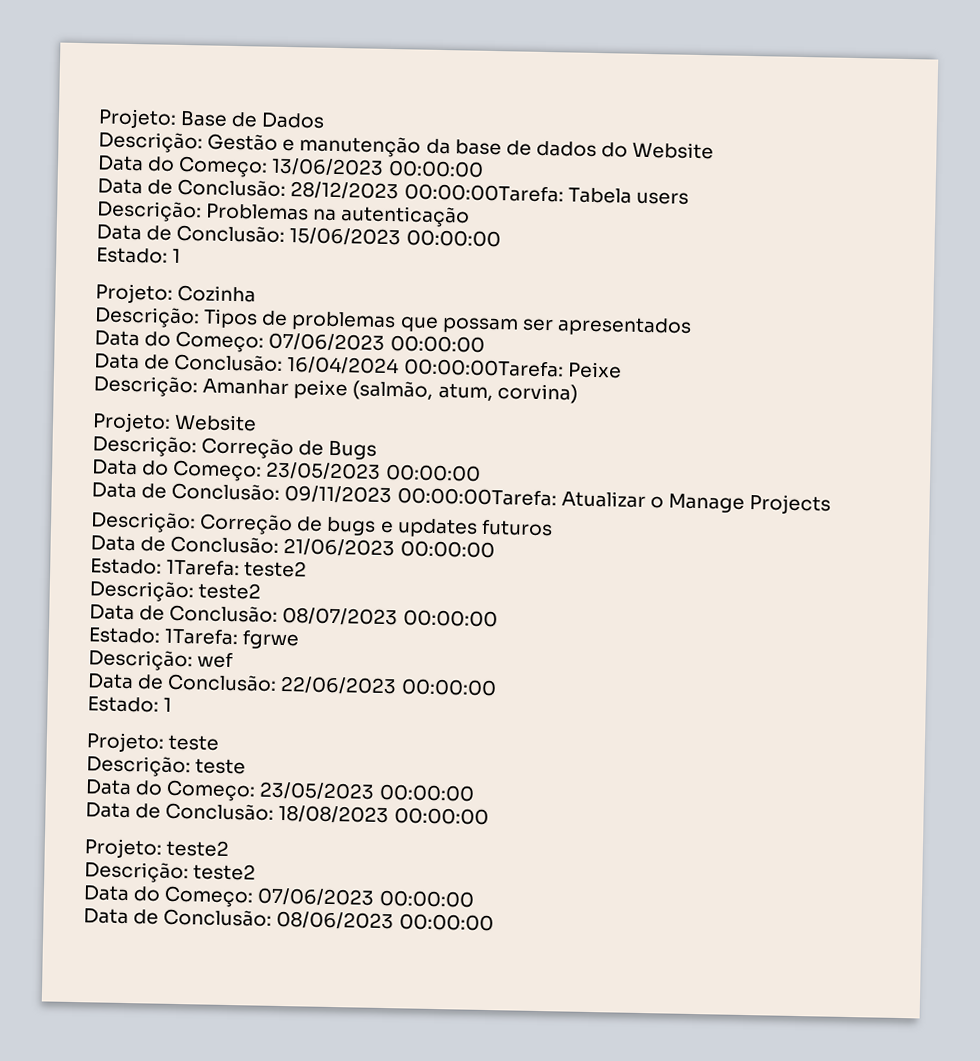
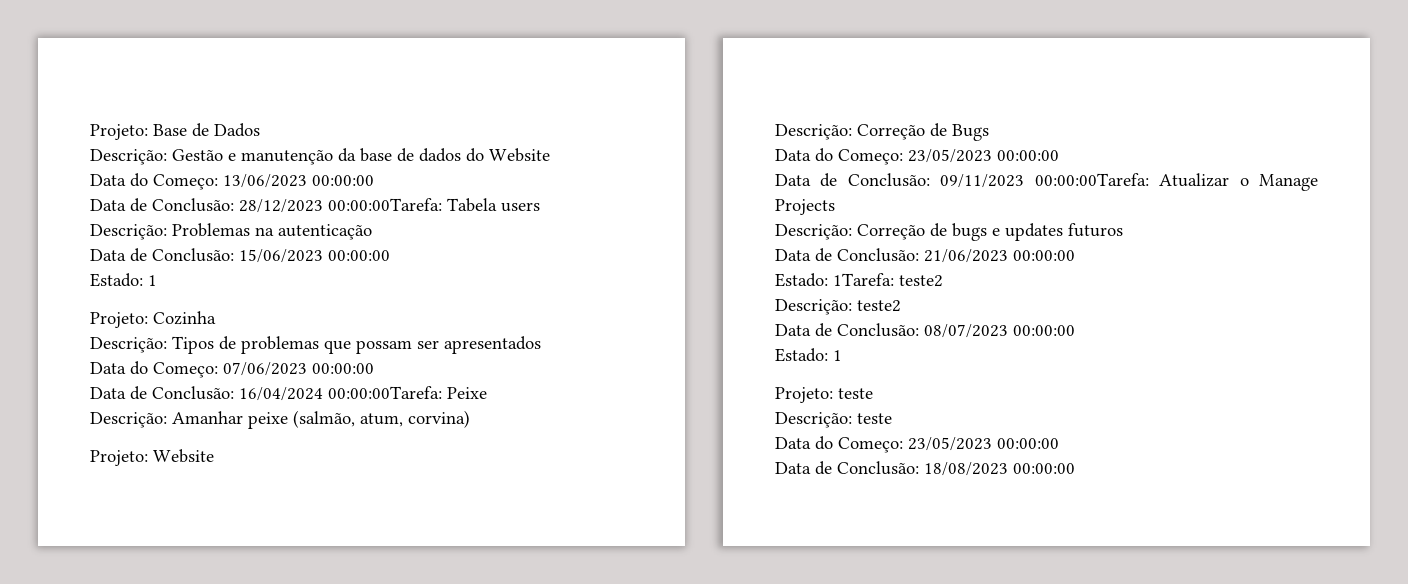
- Estado: 1Tarefa: fgrwe
- Descrição: wef
- Data de Conclusão: 22/06/2023 00:00:00
- Projeto: teste2
- Descrição: teste2
- Data do Começo: 07/06/2023 00:00:00
- Data de Conclusão: 08/06/2023 00:00:00

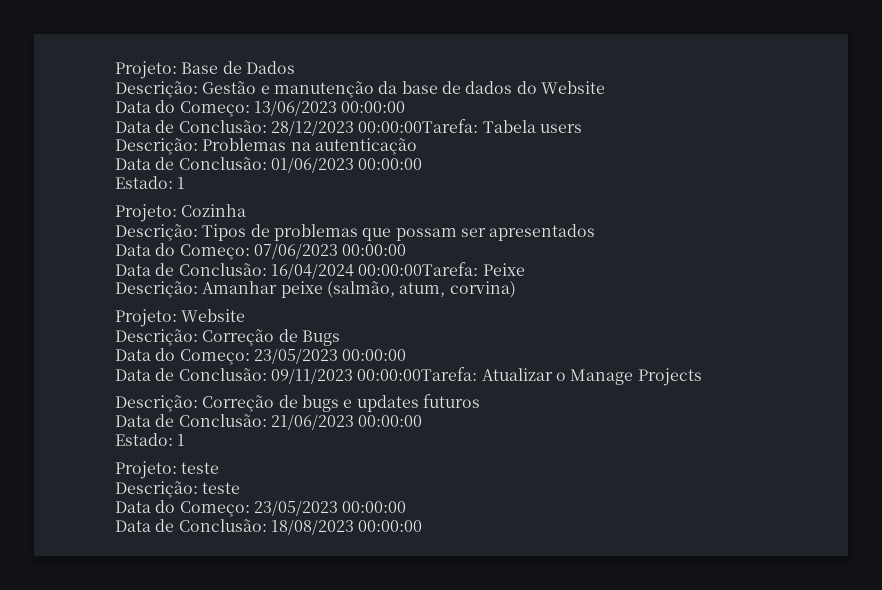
- Data de Conclusão: 15/06/2023 00:00:00
+ Data de Conclusão: 01/06/2023 00:00:00
- Estado: 1Tarefa: teste2
- Descrição: teste2
- Data de Conclusão: 08/07/2023 00:00:00

